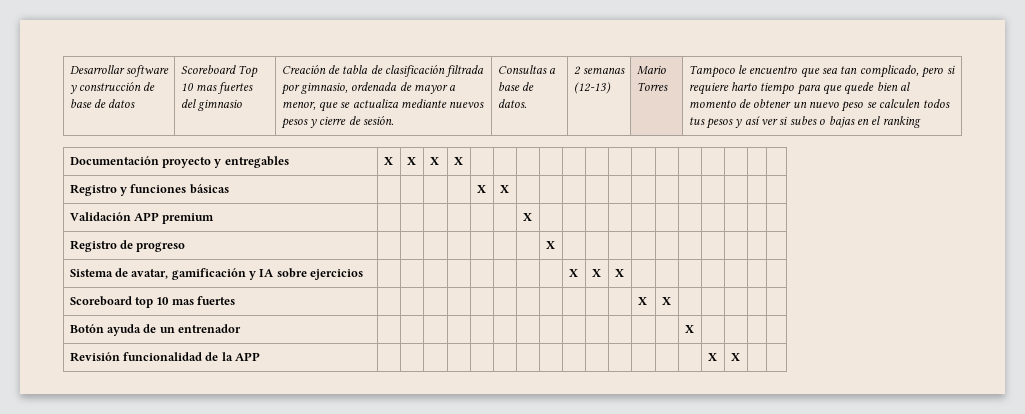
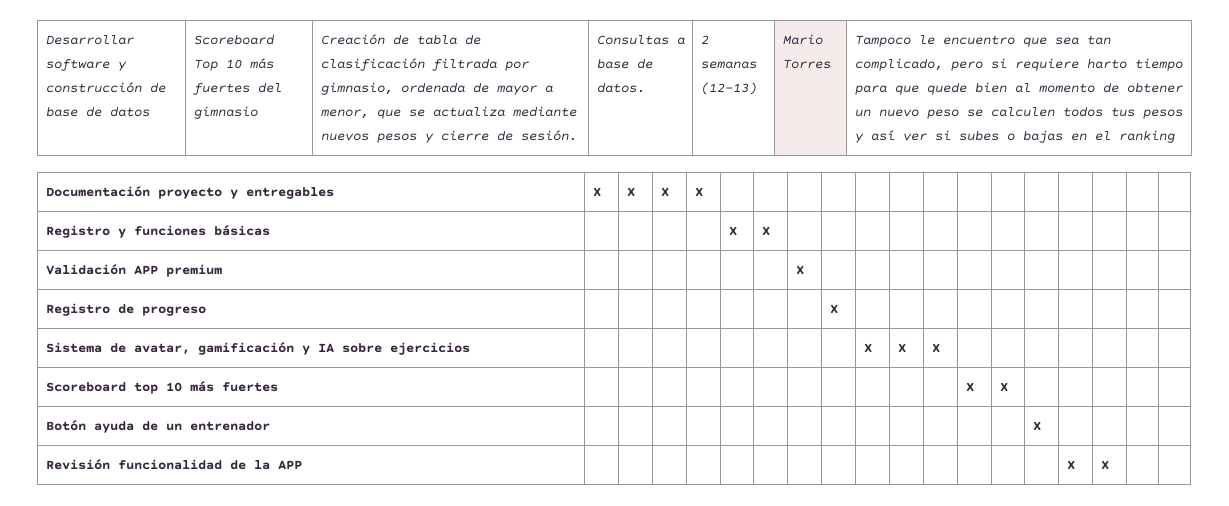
- Scoreboard Top 10 mas fuertes del gimnasio
+ Scoreboard Top 10 más fuertes del gimnasio
- Scoreboard top 10 mas fuertes | | | | | | | | | | | | X | X | | | | |
+ Scoreboard top 10 más fuertes | | | | | | | | | | | | X | X | | | | |

